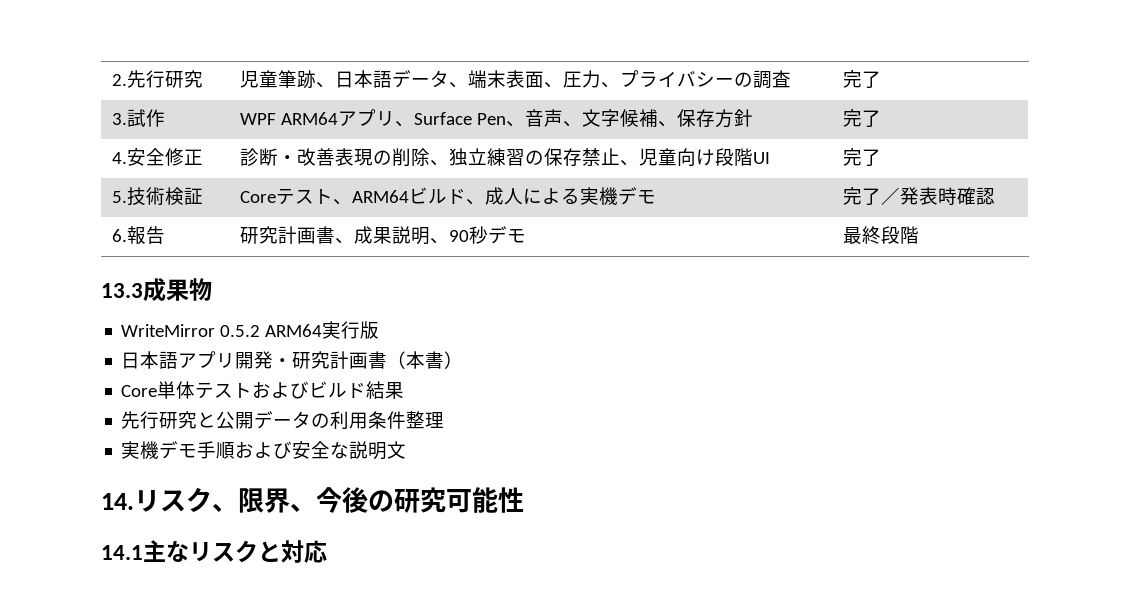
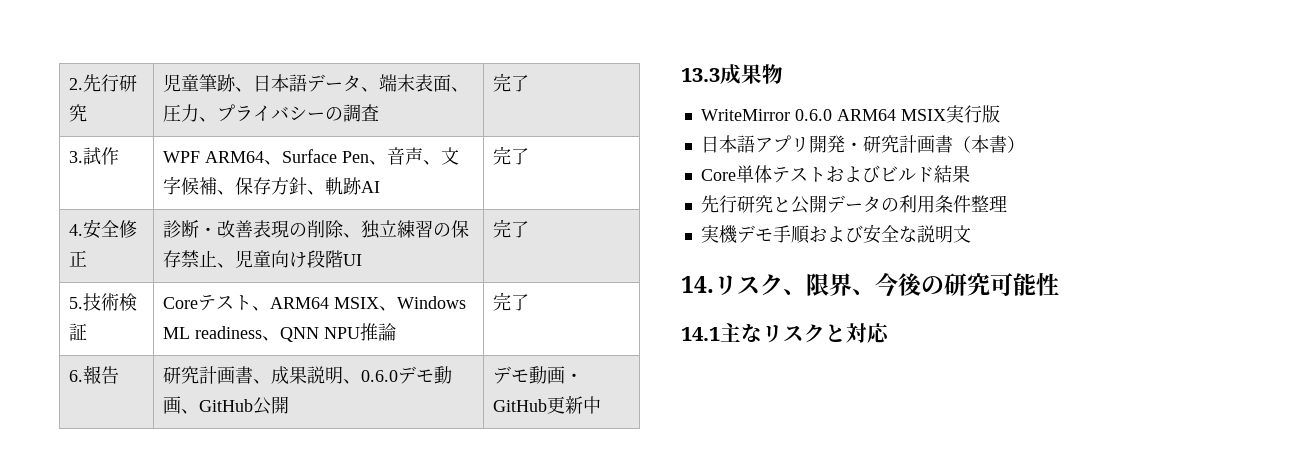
- 3.試作 | WPF ARM64アプリ、Surface Pen、音声、文字候補、保存方針 | 完了
+ 3.試作 | WPF ARM64、Surface Pen、音声、文字候補、保存方針、軌跡AI | 完了
- 5.技術検証 | Coreテスト、ARM64ビルド、成人による実機デモ | 完了／発表時確認
+ 5.技術検証 | Coreテスト、ARM64 MSIX、Windows ML readiness、QNN NPU推論 | 完了
- 6.報告 | 研究計画書、成果説明、90秒デモ | 最終段階
+ 6.報告 | 研究計画書、成果説明、0.6.0デモ動画、GitHub公開 | デモ動画・GitHub更新中
- WriteMirror 0.5.2 ARM64実行版
+ WriteMirror 0.6.0 ARM64 MSIX実行版

